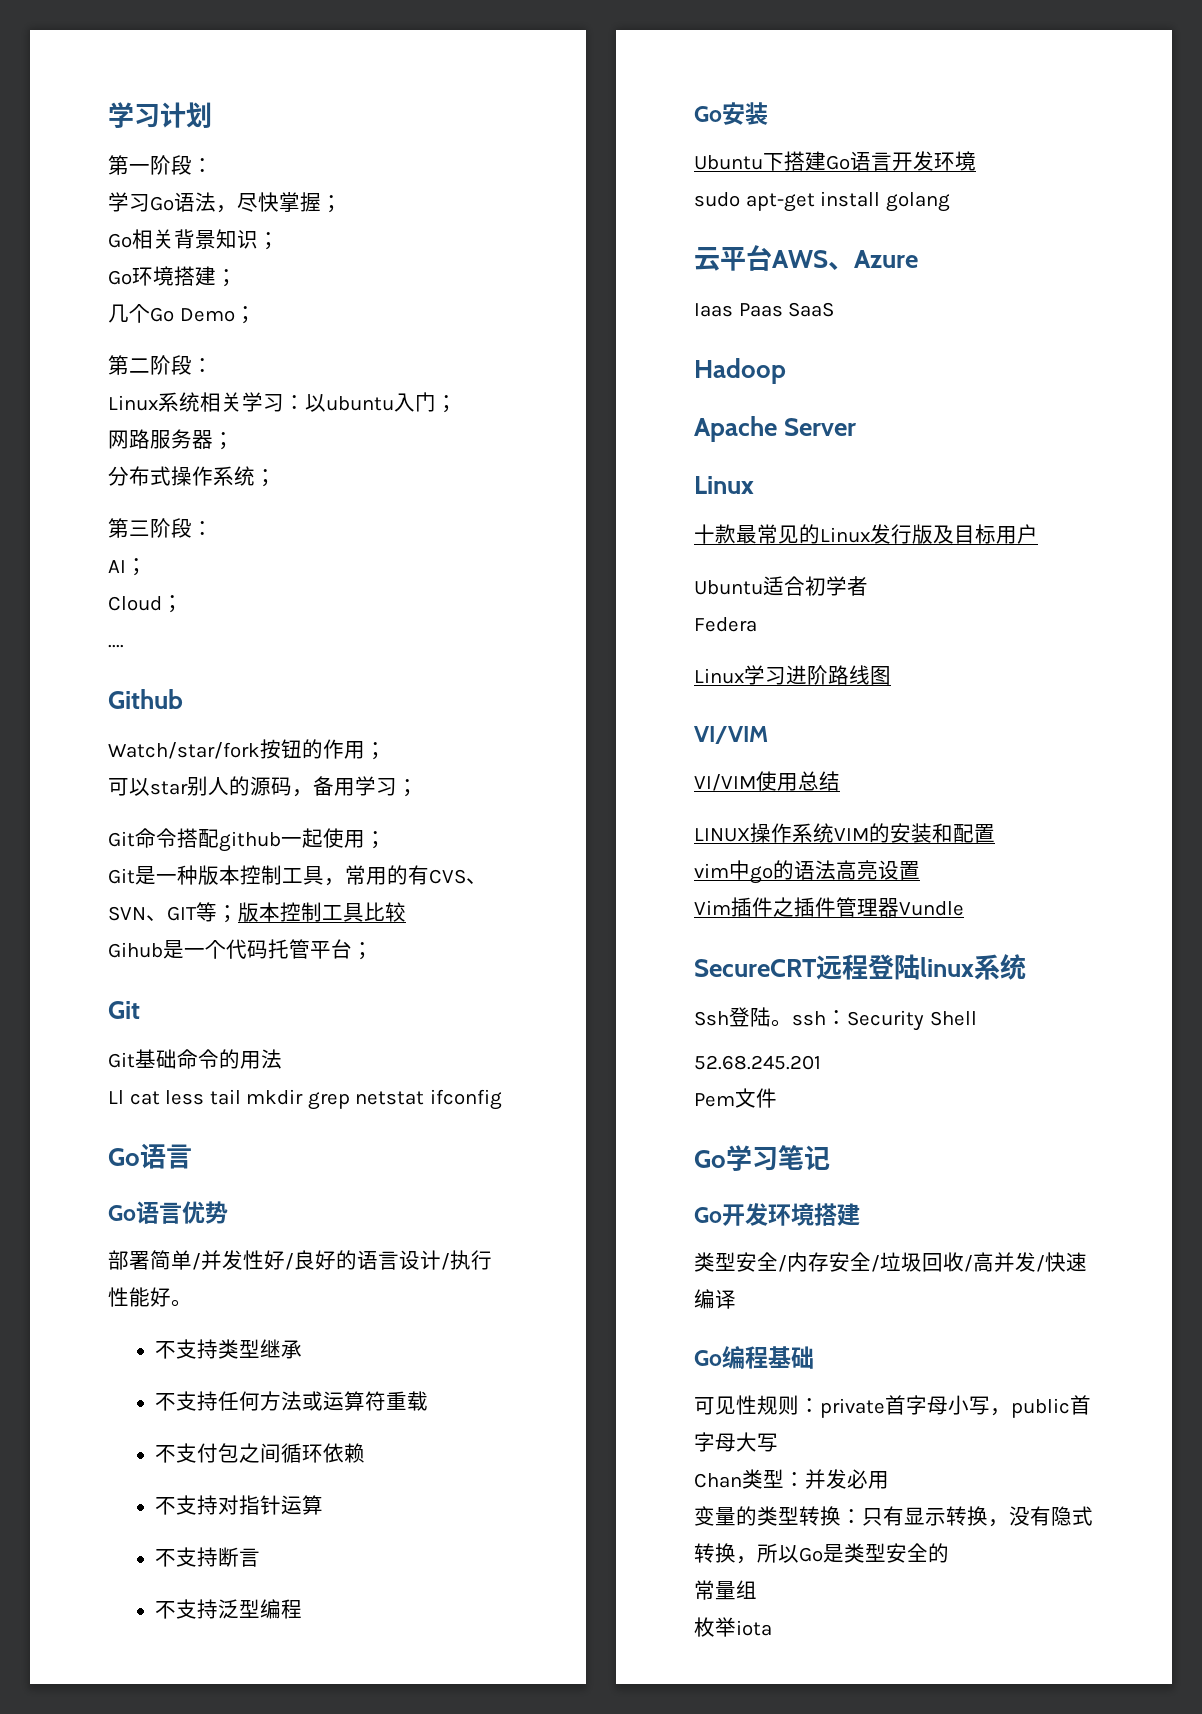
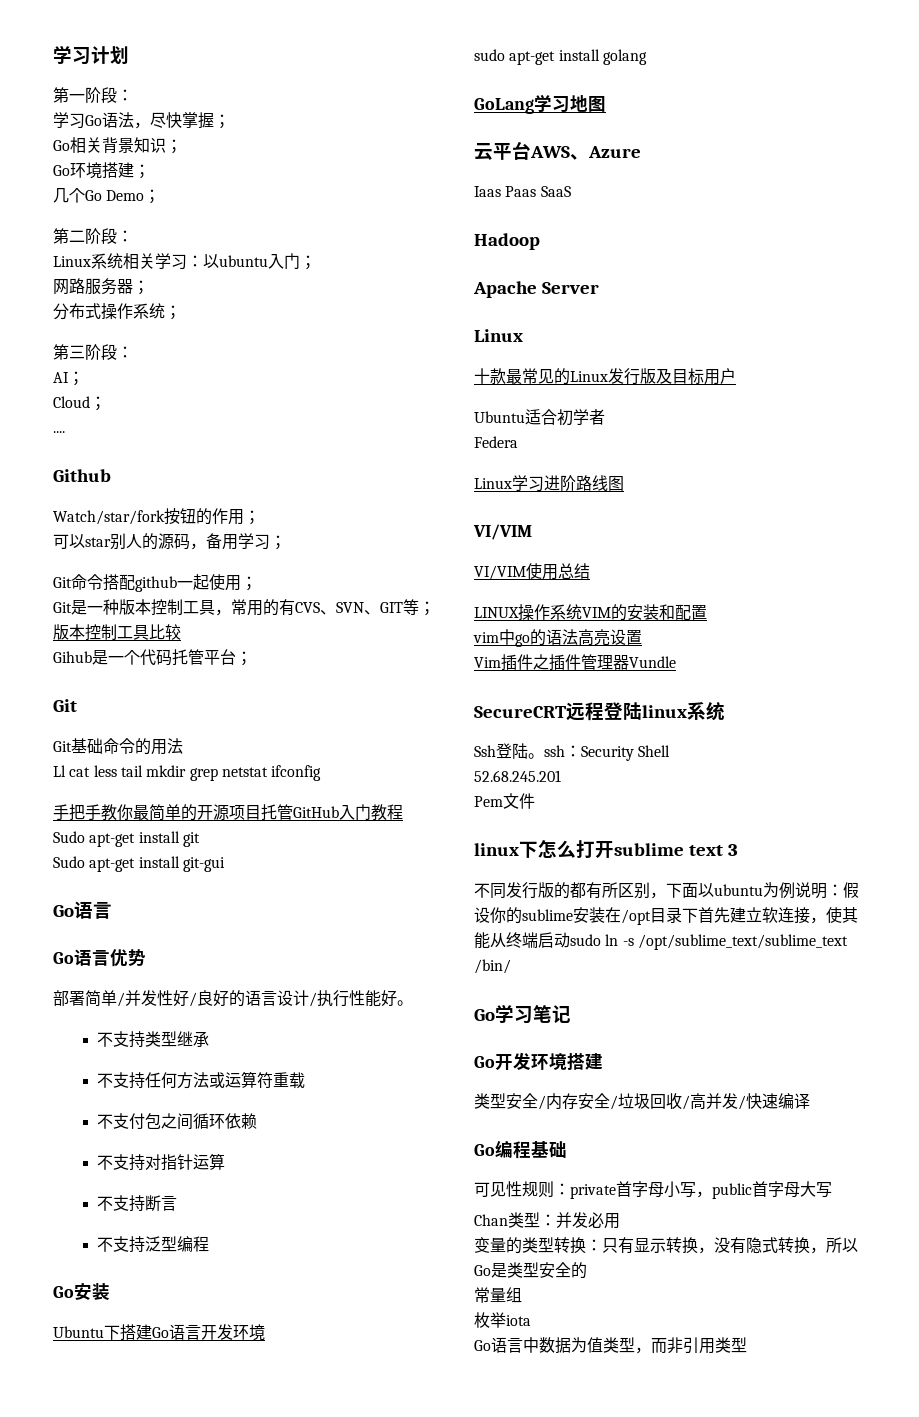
+ 手把手教你最简单的开源项目托管GitHub入门教程
+ Sudo apt-get install git
+ Sudo apt-get install git-gui
+ GoLang学习地图
+ linux下怎么打开sublime text 3
+ 不同发行版的都有所区别，下面以ubuntu为例说明：假设你的sublime安装在/opt目录下首先建立软连接，使其能从终端启动sudo ln -s /opt/sublime_text/sublime_text /bin/
+ Go语言中数据为值类型，而非引用类型

